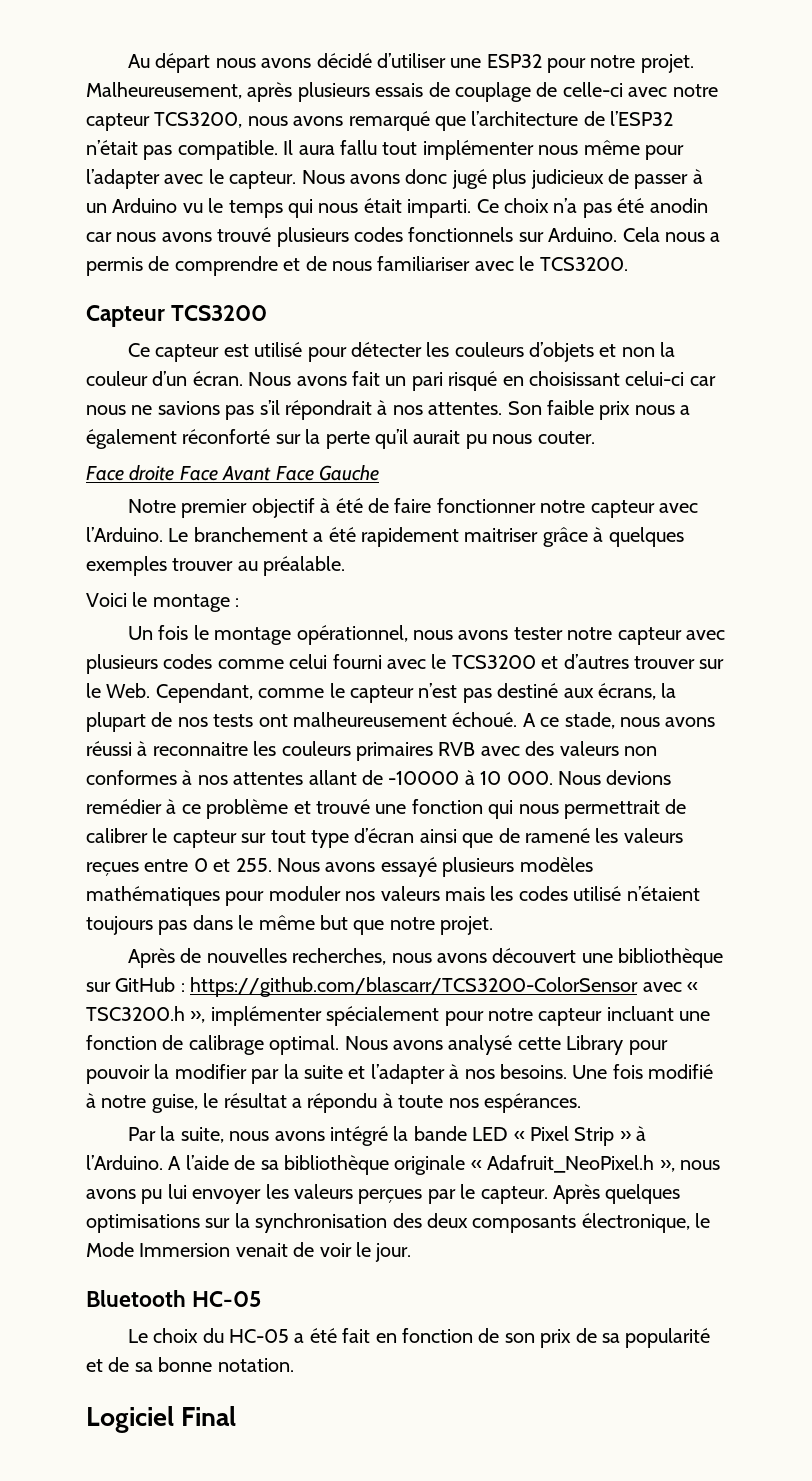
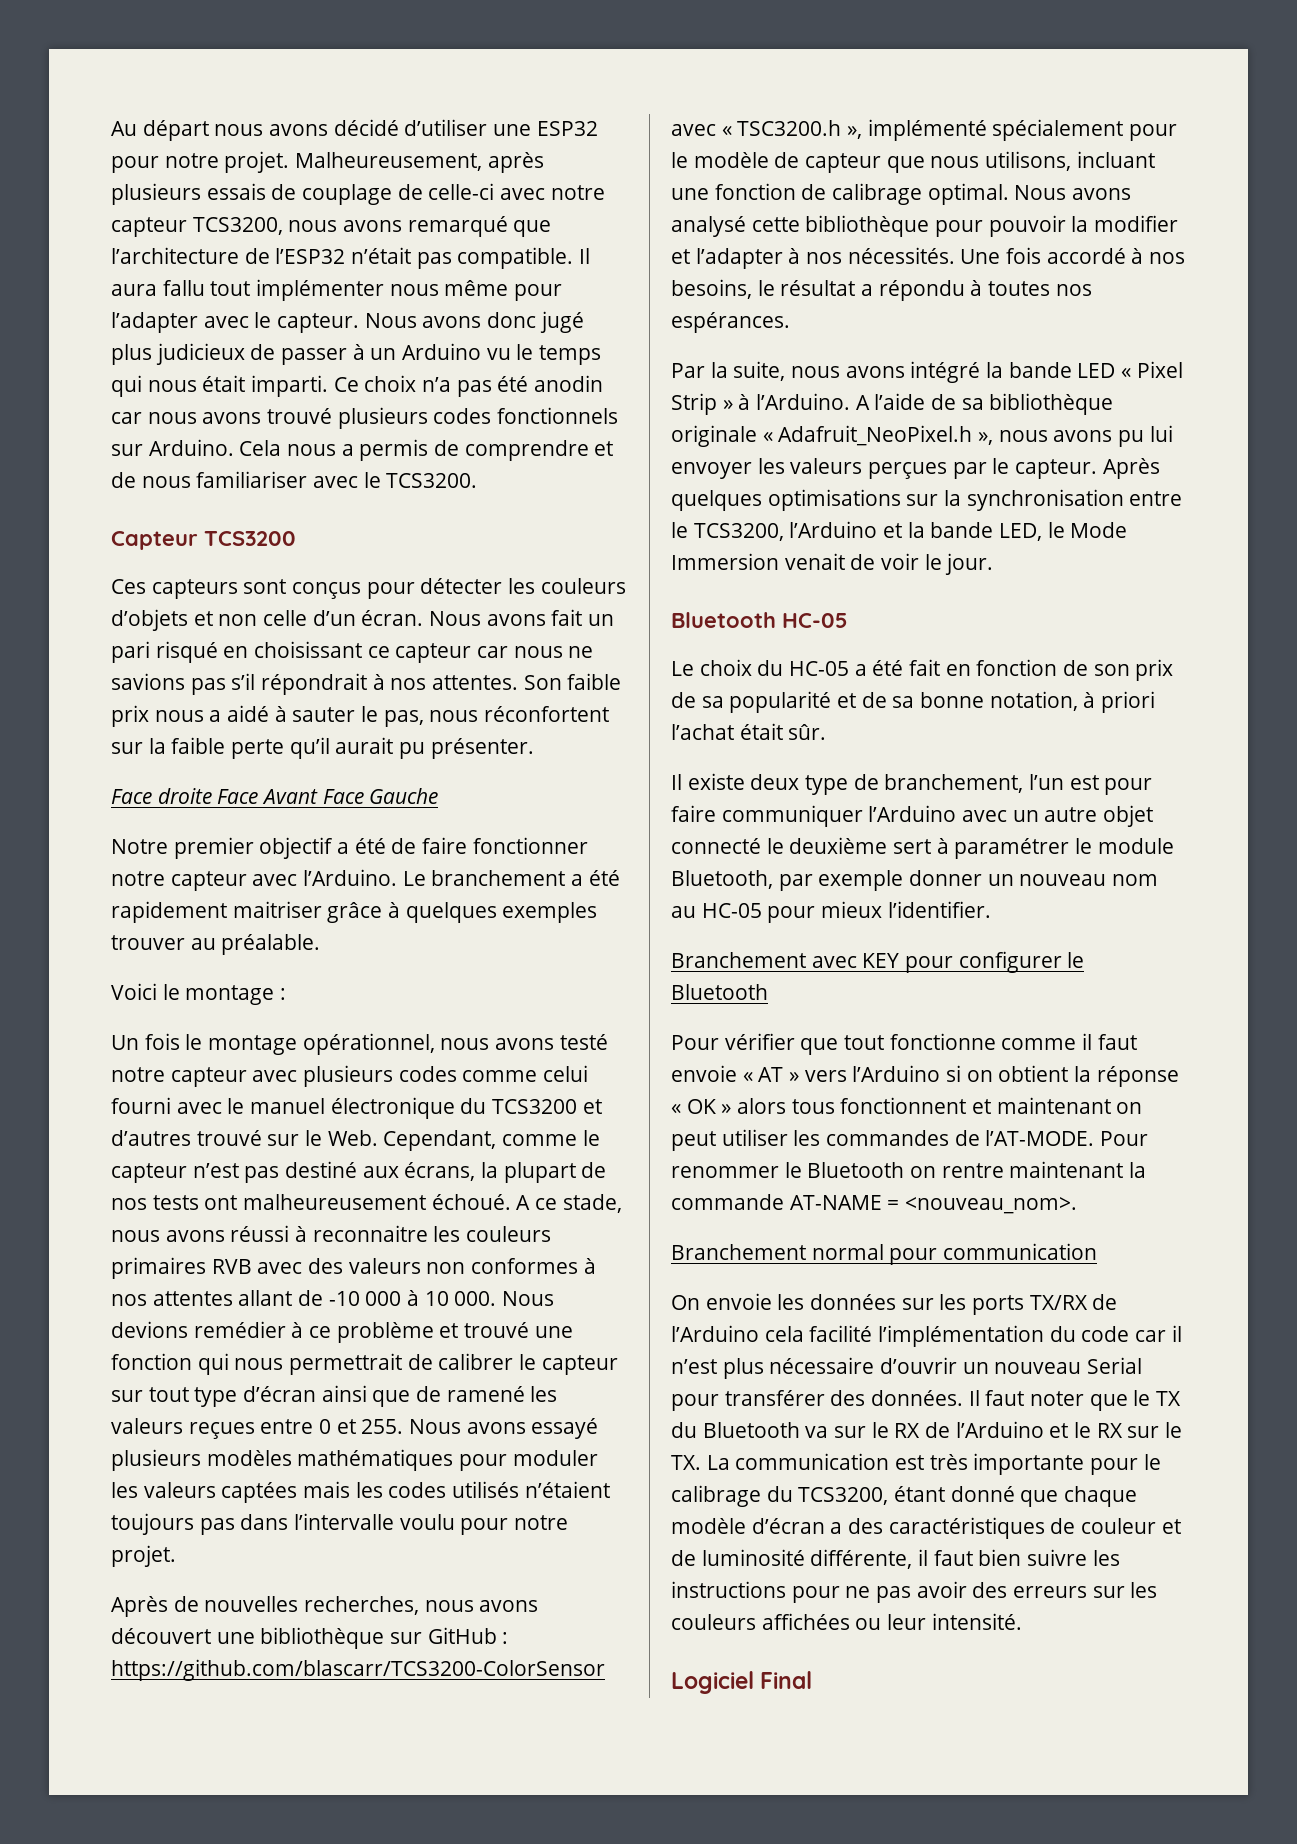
- Ce capteur est utilisé pour détecter les couleurs d’objets et non la couleur d’un écran.
+ Ces capteurs sont conçus pour détecter les couleurs d’objets et non celle d’un écran.
- Nous avons fait un pari risqué en choisissant celui-ci car nous ne savions pas s’il répondrait à nos attentes.
+ Nous avons fait un pari risqué en choisissant ce capteur car nous ne savions pas s’il répondrait à nos attentes.
- Son faible prix nous a également réconforté sur la perte qu’il aurait pu nous couter.
+ Son faible prix nous a aidé à sauter le pas, nous réconfortent sur la faible perte qu’il aurait pu présenter.
- Notre premier objectif à été de faire fonctionner notre capteur avec l’Arduino.
+ Notre premier objectif a été de faire fonctionner notre capteur avec l’Arduino.
- Un fois le montage opérationnel, nous avons tester notre capteur avec plusieurs codes comme celui fourni avec le TCS3200 et d’autres trouver sur le Web. Cependant, comme le capteur n’est pas destiné aux écrans, la plupart de nos tests ont malheureusement échoué.
+ Un fois le montage opérationnel, nous avons testé notre capteur avec plusieurs codes comme celui fourni avec le manuel électronique du TCS3200 et d’autres trouvé sur le Web. Cependant, comme le capteur n’est pas destiné aux écrans, la plupart de nos tests ont malheureusement échoué.
- A ce stade, nous avons réussi à reconnaitre les couleurs primaires RVB avec des valeurs non conformes à nos attentes allant de -10000 à 10 000. Nous devions remédier à ce problème et trouvé une fonction qui nous permettrait de calibrer le capteur sur tout type d’écran ainsi que de ramené les valeurs reçues entre 0 et 255. Nous avons essayé plusieurs modèles mathématiques pour moduler nos valeurs mais les codes utilisé n’étaient toujours pas dans le même but que notre projet.
+ A ce stade, nous avons réussi à reconnaitre les couleurs primaires RVB avec des valeurs non conformes à nos attentes allant de -10 000 à 10 000. Nous devions remédier à ce problème et trouvé une fonction qui nous permettrait de calibrer le capteur sur tout type d’écran ainsi que de ramené les valeurs reçues entre 0 et 255. Nous avons essayé plusieurs modèles mathématiques pour moduler les valeurs captées mais les codes utilisés n’étaient toujours pas dans l’intervalle voulu pour notre projet.
- Après de nouvelles recherches, nous avons découvert une bibliothèque sur GitHub : https://github.com/blascarr/TCS3200-ColorSensor avec « TSC3200.h », implémenter spécialement pour notre capteur incluant une fonction de calibrage optimal.
+ Après de nouvelles recherches, nous avons découvert une bibliothèque sur GitHub : https://github.com/blascarr/TCS3200-ColorSensor avec « TSC3200.h », implémenté spécialement pour le modèle de capteur que nous utilisons, incluant une fonction de calibrage optimal.
- Nous avons analysé cette Library pour pouvoir la modifier par la suite et l’adapter à nos besoins.
+ Nous avons analysé cette bibliothèque pour pouvoir la modifier et l’adapter à nos nécessités.
- Une fois modifié à notre guise, le résultat a répondu à toute nos espérances.
+ Une fois accordé à nos besoins, le résultat a répondu à toutes nos espérances.
- Après quelques optimisations sur la synchronisation des deux composants électronique, le Mode Immersion venait de voir le jour.
+ Après quelques optimisations sur la synchronisation entre le TCS3200, l’Arduino et la bande LED, le Mode Immersion venait de voir le jour.
- Le choix du HC-05 a été fait en fonction de son prix de sa popularité et de sa bonne notation.
+ Le choix du HC-05 a été fait en fonction de son prix de sa popularité et de sa bonne notation, à priori l’achat était sûr.
+ Il existe deux type de branchement, l’un est pour faire communiquer l’Arduino avec un autre objet connecté le deuxième sert à paramétrer le module Bluetooth, par exemple donner un nouveau nom au HC-05 pour mieux l’identifier.
+ Branchement avec KEY pour configurer le Bluetooth
+ Pour vérifier que tout fonctionne comme il faut envoie « AT » vers l’Arduino si on obtient la réponse « OK » alors tous fonctionnent et maintenant on peut utiliser les commandes de l’AT-MODE. Pour renommer le Bluetooth on rentre maintenant la commande AT-NAME = <nouveau_nom>.
+ Branchement normal pour communication
+ On envoie les données sur les ports TX/RX de l’Arduino cela facilité l’implémentation du code car il n’est plus nécessaire d’ouvrir un nouveau Serial pour transférer des données. Il faut noter que le TX du Bluetooth va sur le RX de l’Arduino et le RX sur le TX. La communication est très importante pour le calibrage du TCS3200, étant donné que chaque modèle d’écran a des caractéristiques de couleur et de luminosité différente, il faut bien suivre les instructions pour ne pas avoir des erreurs sur les couleurs affichées ou leur intensité.

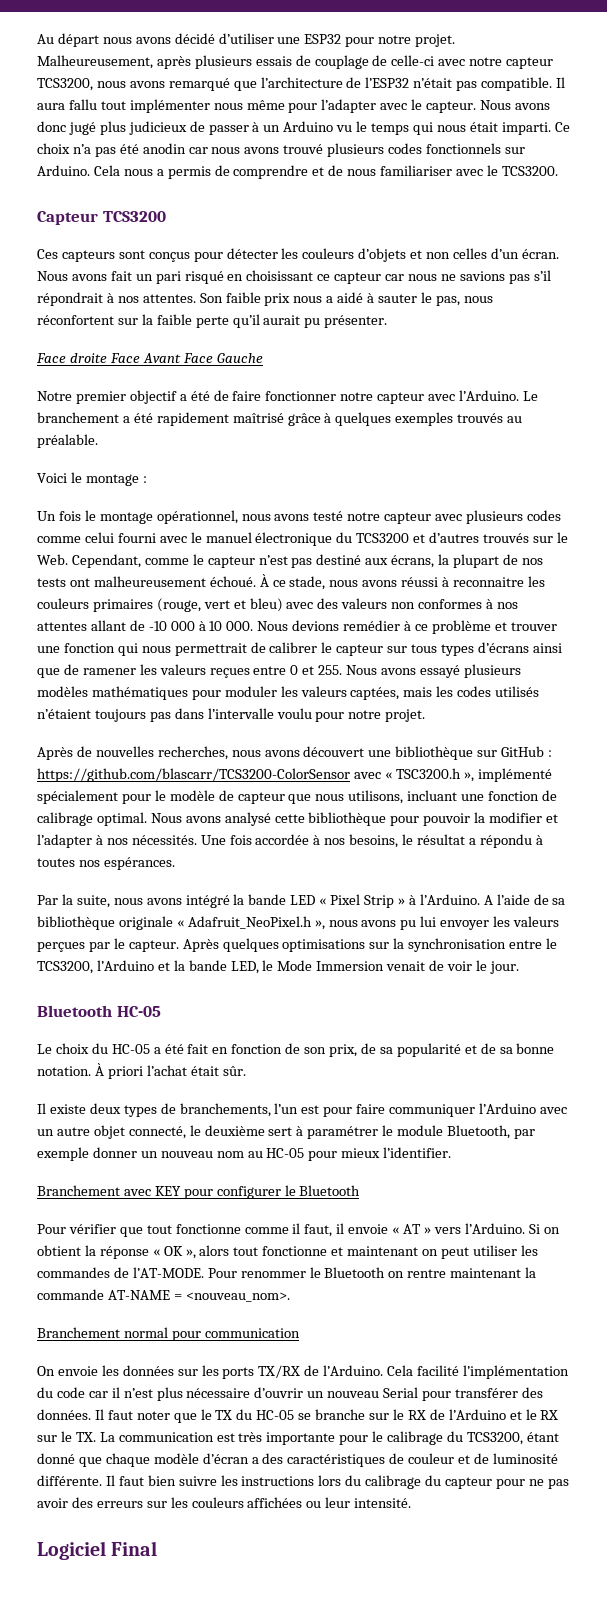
- Ces capteurs sont conçus pour détecter les couleurs d’objets et non celle d’un écran.
+ Ces capteurs sont conçus pour détecter les couleurs d’objets et non celles d’un écran.
- Le branchement a été rapidement maitriser grâce à quelques exemples trouver au préalable.
+ Le branchement a été rapidement maîtrisé grâce à quelques exemples trouvés au préalable.
- Un fois le montage opérationnel, nous avons testé notre capteur avec plusieurs codes comme celui fourni avec le manuel électronique du TCS3200 et d’autres trouvé sur le Web. Cependant, comme le capteur n’est pas destiné aux écrans, la plupart de nos tests ont malheureusement échoué.
+ Un fois le montage opérationnel, nous avons testé notre capteur avec plusieurs codes comme celui fourni avec le manuel électronique du TCS3200 et d’autres trouvés sur le Web. Cependant, comme le capteur n’est pas destiné aux écrans, la plupart de nos tests ont malheureusement échoué.
- A ce stade, nous avons réussi à reconnaitre les couleurs primaires RVB avec des valeurs non conformes à nos attentes allant de -10 000 à 10 000. Nous devions remédier à ce problème et trouvé une fonction qui nous permettrait de calibrer le capteur sur tout type d’écran ainsi que de ramené les valeurs reçues entre 0 et 255. Nous avons essayé plusieurs modèles mathématiques pour moduler les valeurs captées mais les codes utilisés n’étaient toujours pas dans l’intervalle voulu pour notre projet.
+ À ce stade, nous avons réussi à reconnaitre les couleurs primaires (rouge, vert et bleu) avec des valeurs non conformes à nos attentes allant de -10 000 à 10 000. Nous devions remédier à ce problème et trouver une fonction qui nous permettrait de calibrer le capteur sur tous types d’écrans ainsi que de ramener les valeurs reçues entre 0 et 255. Nous avons essayé plusieurs modèles mathématiques pour moduler les valeurs captées, mais les codes utilisés n’étaient toujours pas dans l’intervalle voulu pour notre projet.
- Une fois accordé à nos besoins, le résultat a répondu à toutes nos espérances.
+ Une fois accordée à nos besoins, le résultat a répondu à toutes nos espérances.
- Le choix du HC-05 a été fait en fonction de son prix de sa popularité et de sa bonne notation, à priori l’achat était sûr.
+ Le choix du HC-05 a été fait en fonction de son prix, de sa popularité et de sa bonne notation. À priori l’achat était sûr.
- Il existe deux type de branchement, l’un est pour faire communiquer l’Arduino avec un autre objet connecté le deuxième sert à paramétrer le module Bluetooth, par exemple donner un nouveau nom au HC-05 pour mieux l’identifier.
+ Il existe deux types de branchements, l’un est pour faire communiquer l’Arduino avec un autre objet connecté, le deuxième sert à paramétrer le module Bluetooth, par exemple donner un nouveau nom au HC-05 pour mieux l’identifier.
- Pour vérifier que tout fonctionne comme il faut envoie « AT » vers l’Arduino si on obtient la réponse « OK » alors tous fonctionnent et maintenant on peut utiliser les commandes de l’AT-MODE.
+ Pour vérifier que tout fonctionne comme il faut, il envoie « AT » vers l’Arduino. Si on obtient la réponse « OK », alors tout fonctionne et maintenant on peut utiliser les commandes de l’AT-MODE.
- On envoie les données sur les ports TX/RX de l’Arduino cela facilité l’implémentation du code car il n’est plus nécessaire d’ouvrir un nouveau Serial pour transférer des données.
+ On envoie les données sur les ports TX/RX de l’Arduino. Cela facilité l’implémentation du code car il n’est plus nécessaire d’ouvrir un nouveau Serial pour transférer des données.
- Il faut noter que le TX du Bluetooth va sur le RX de l’Arduino et le RX sur le TX. La communication est très importante pour le calibrage du TCS3200, étant donné que chaque modèle d’écran a des caractéristiques de couleur et de luminosité différente, il faut bien suivre les instructions pour ne pas avoir des erreurs sur les couleurs affichées ou leur intensité.
+ Il faut noter que le TX du HC-05 se branche sur le RX de l’Arduino et le RX sur le TX. La communication est très importante pour le calibrage du TCS3200, étant donné que chaque modèle d’écran a des caractéristiques de couleur et de luminosité différente. Il faut bien suivre les instructions lors du calibrage du capteur pour ne pas avoir des erreurs sur les couleurs affichées ou leur intensité.

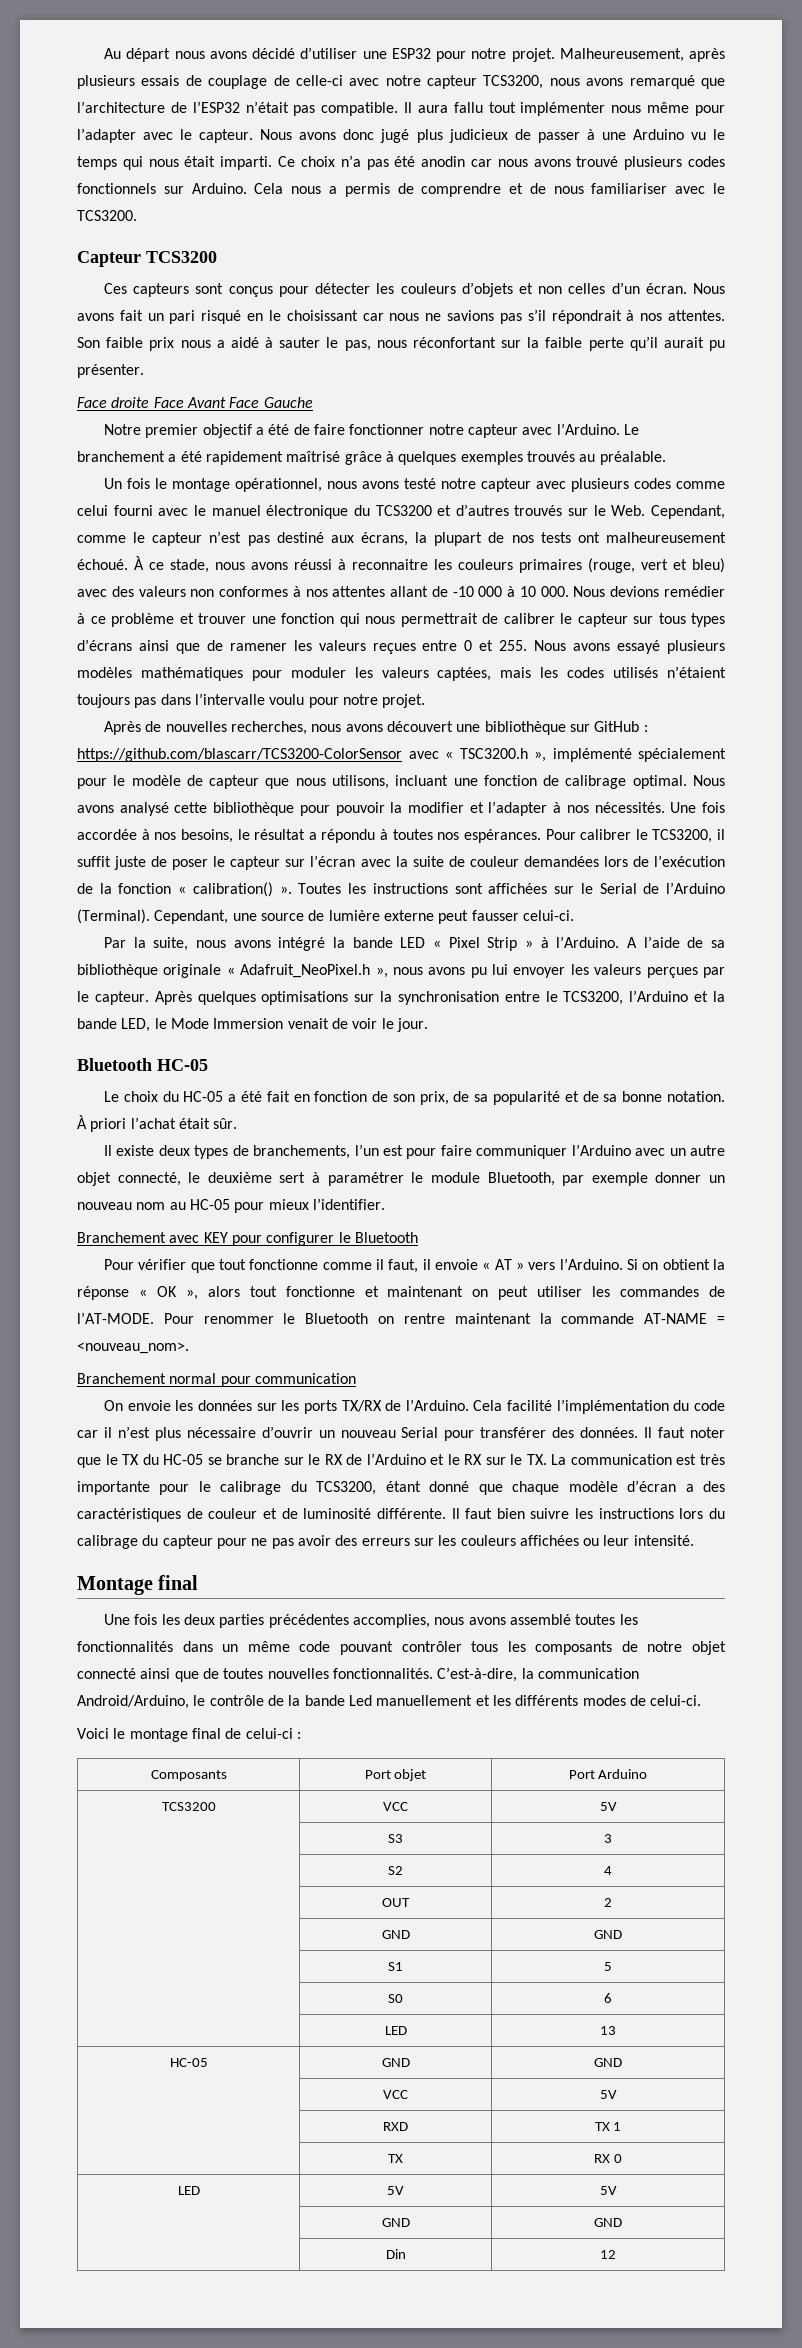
- Nous avons donc jugé plus judicieux de passer à un Arduino vu le temps qui nous était imparti.
+ Nous avons donc jugé plus judicieux de passer à une Arduino vu le temps qui nous était imparti.
- Nous avons fait un pari risqué en choisissant ce capteur car nous ne savions pas s’il répondrait à nos attentes.
+ Nous avons fait un pari risqué en le choisissant car nous ne savions pas s’il répondrait à nos attentes.
- Son faible prix nous a aidé à sauter le pas, nous réconfortent sur la faible perte qu’il aurait pu présenter.
+ Son faible prix nous a aidé à sauter le pas, nous réconfortant sur la faible perte qu’il aurait pu présenter.
- Voici le montage :
+ Pour calibrer le TCS3200, il suffit juste de poser le capteur sur l’écran avec la suite de couleur demandées lors de l’exécution de la fonction « calibration() ». Toutes les instructions sont affichées sur le Serial de l’Arduino (Terminal). Cependant, une source de lumière externe peut fausser celui-ci.
- Logiciel Final
+ Montage final
+ Une fois les deux parties précédentes accomplies, nous avons assemblé toutes les fonctionnalités dans un même code pouvant contrôler tous les composants de notre objet connecté ainsi que de toutes nouvelles fonctionnalités. C’est-à-dire, la communication Android/Arduino, le contrôle de la bande Led manuellement et les différents modes de celui-ci.
+ Voici le montage final de celui-ci :
+ Composants | Port objet | Port Arduino
+ TCS3200 | VCC | 5V
+ | S3 | 3
+ | S2 | 4
+ | OUT | 2
+ | GND | GND
+ | S1 | 5
+ | S0 | 6
+ | LED | 13
+ HC-05 | GND | GND
+ | VCC | 5V
+ | RXD | TX 1
+ | TX | RX 0
+ LED | 5V | 5V
+ | GND | GND
+ | Din | 12

